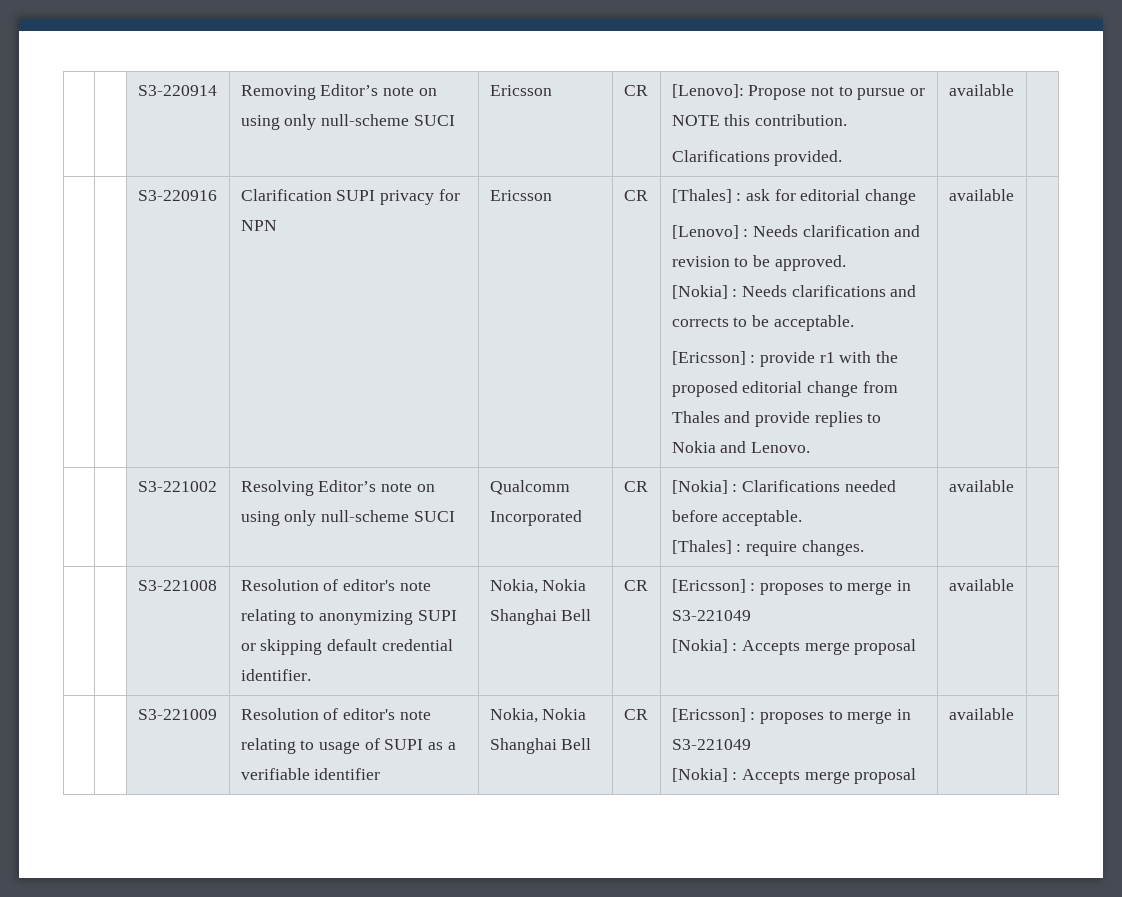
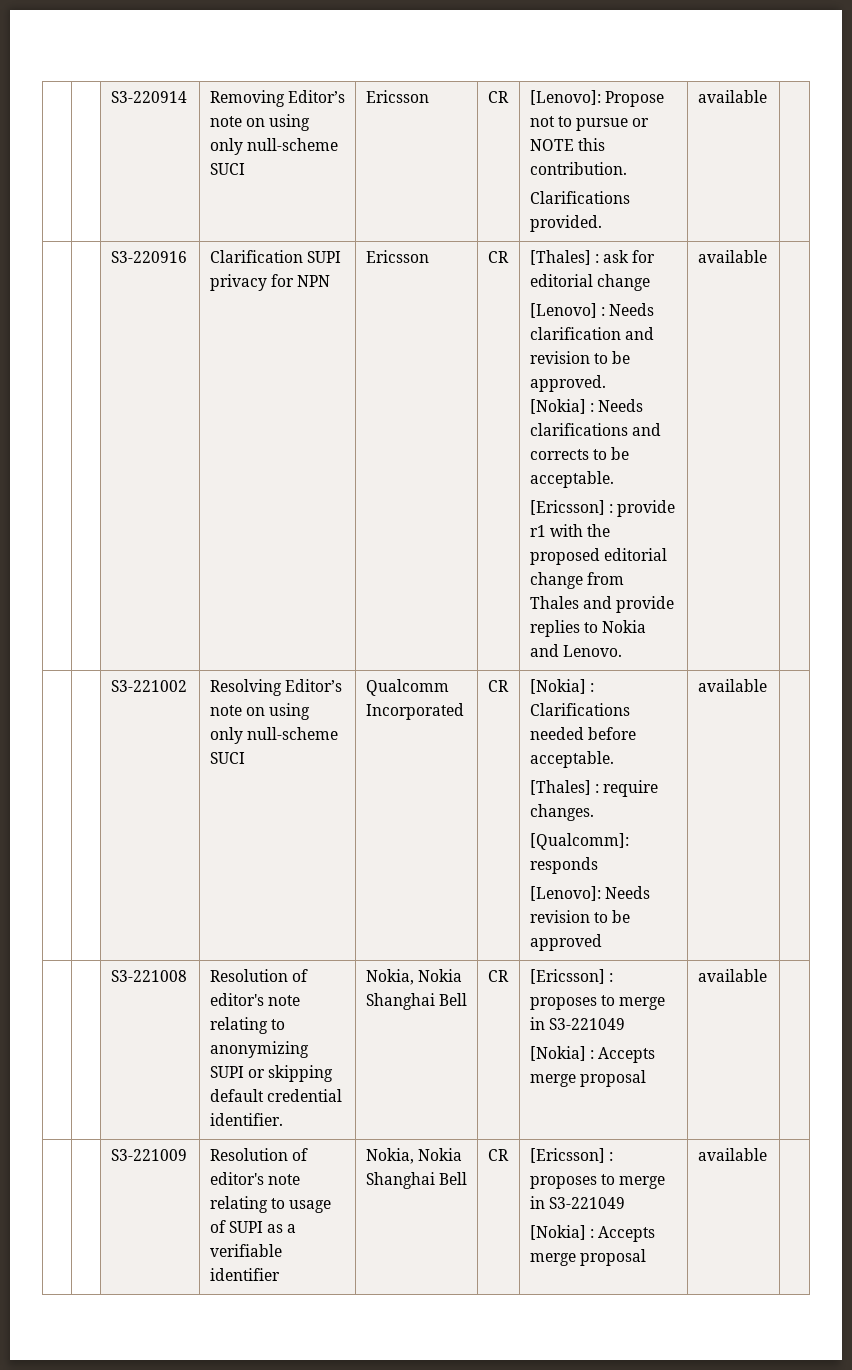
  | | S3-221002 | Resolving Editor’s note on using only null-scheme SUCI | Qualcomm Incorporated | CR | [Nokia] : Clarifications needed before acceptable.
- [Thales] : require changes. | available |
+ [Thales] : require changes.
+ [Qualcomm]: responds
+ [Lenovo]: Needs revision to be approved | available |

